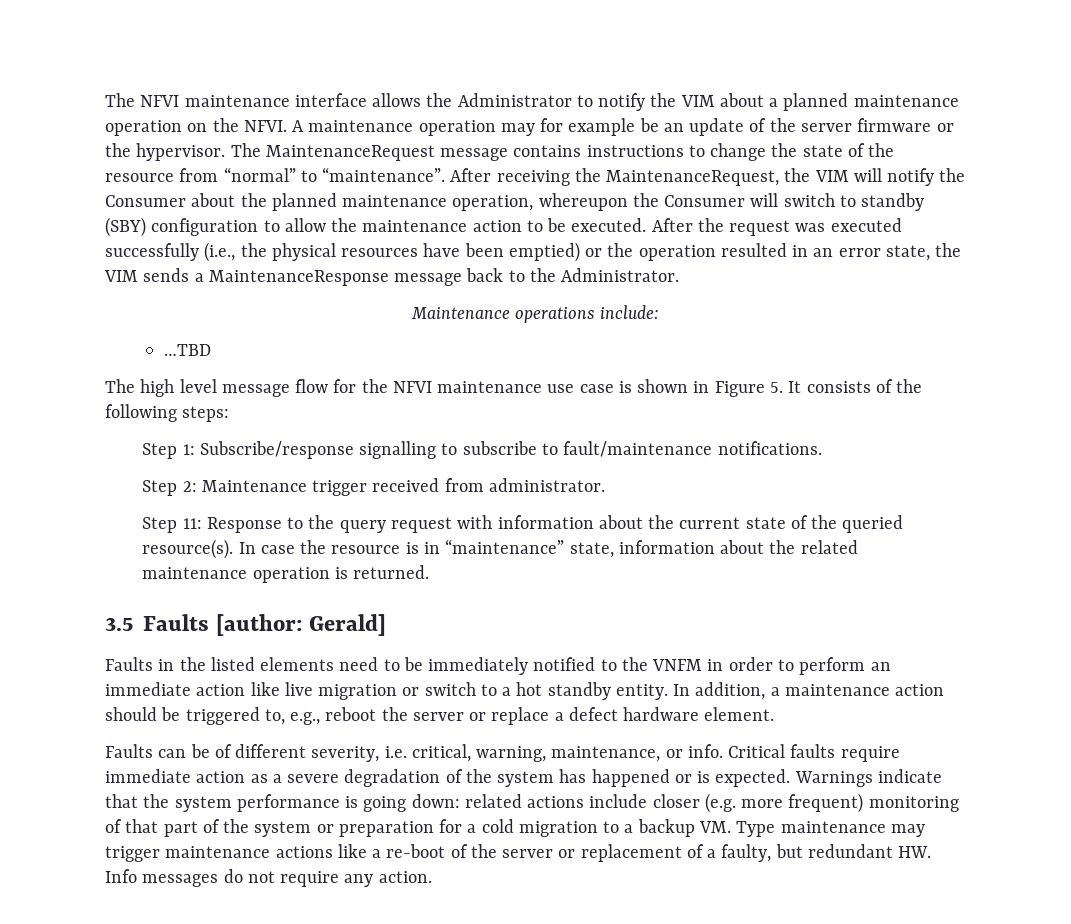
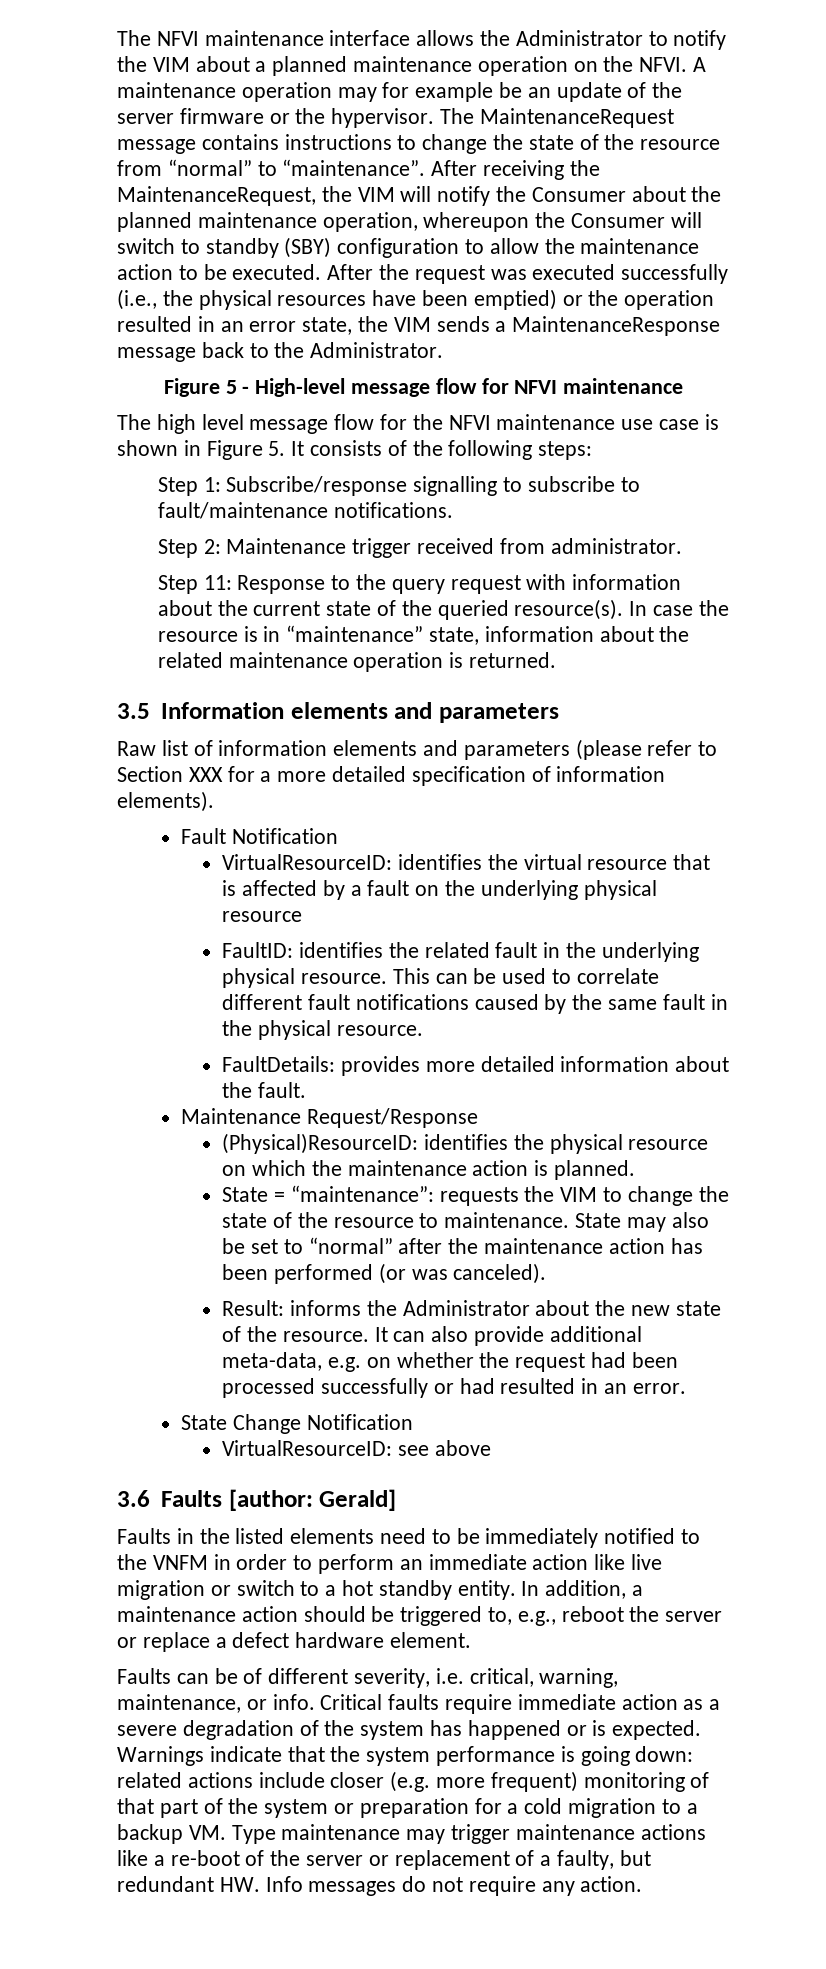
- Maintenance operations include:
- …TBD
+ Figure 5 - High-level message flow for NFVI maintenance
- 3.5 Faults [author: Gerald]
+ 3.5 Information elements and parameters
+ Raw list of information elements and parameters (please refer to Section XXX for a more detailed specification of information elements).
+ Fault Notification
+ VirtualResourceID: identifies the virtual resource that is affected by a fault on the underlying physical resource
+ FaultID: identifies the related fault in the underlying physical resource. This can be used to correlate different fault notifications caused by the same fault in the physical resource.
+ FaultDetails: provides more detailed information about the fault.
+ Maintenance Request/Response
+ (Physical)ResourceID: identifies the physical resource on which the maintenance action is planned.
+ State = “maintenance”: requests the VIM to change the state of the resource to maintenance. State may also be set to “normal” after the maintenance action has been performed (or was canceled).
+ Result: informs the Administrator about the new state of the resource. It can also provide additional meta-data, e.g. on whether the request had been processed successfully or had resulted in an error.
+ State Change Notification
+ VirtualResourceID: see above
+ 3.6 Faults [author: Gerald]

